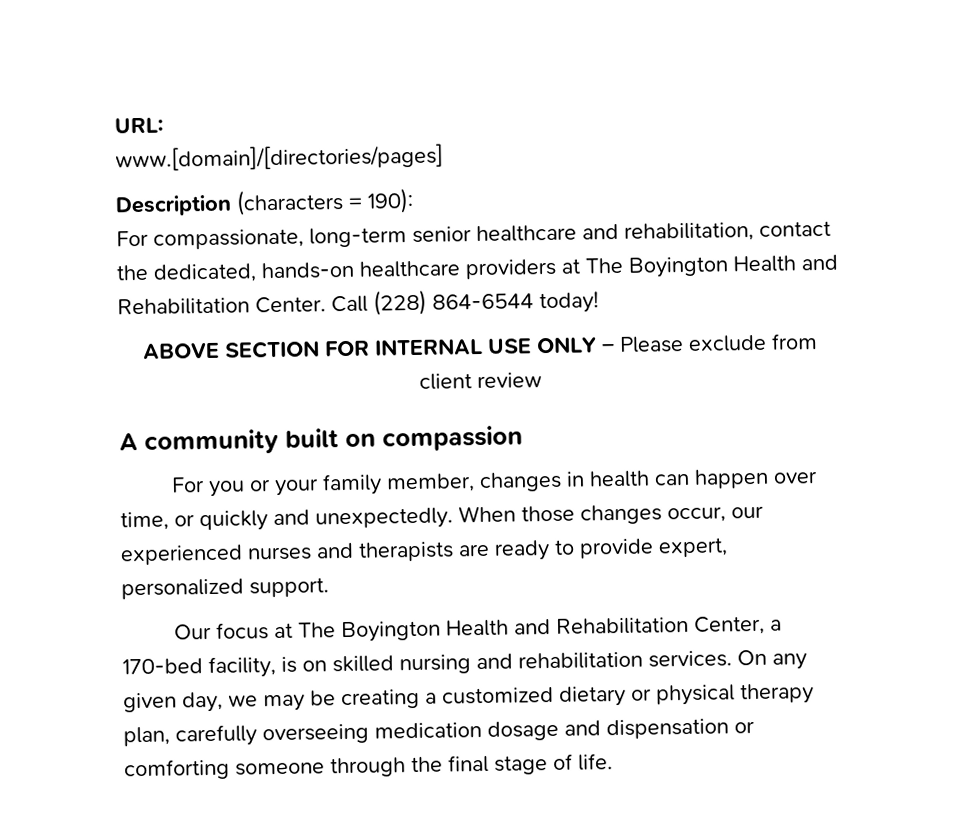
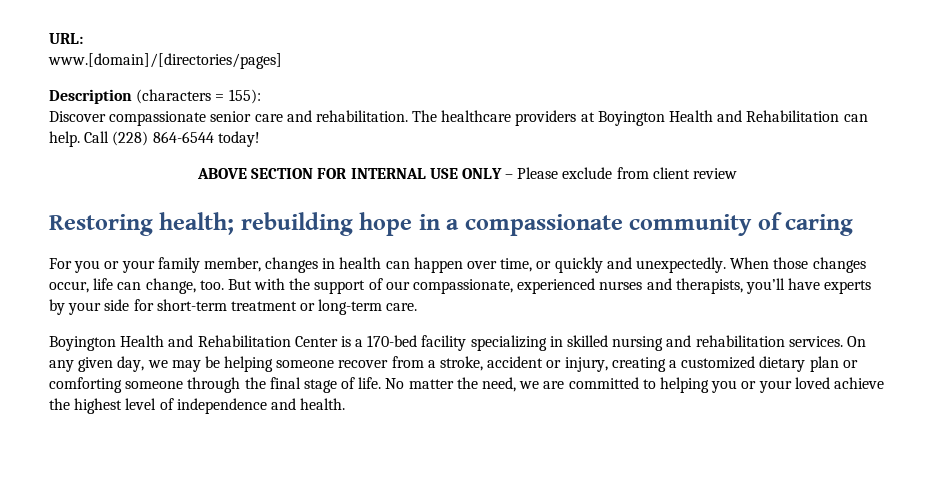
- Description (characters = 190):
- For compassionate, long-term senior healthcare and rehabilitation, contact the dedicated, hands-on healthcare providers at The Boyington Health and Rehabilitation Center.
+ Description (characters = 155):
+ Discover compassionate senior care and rehabilitation. The healthcare providers at Boyington Health and Rehabilitation can help.
- A community built on compassion
+ Restoring health; rebuilding hope in a compassionate community of caring
- When those changes occur, our experienced nurses and therapists are ready to provide expert, personalized support.
- Our focus at The Boyington Health and Rehabilitation Center, a 170-bed facility, is on skilled nursing and rehabilitation services.
+ When those changes occur, life can change, too. But with the support of our compassionate, experienced nurses and therapists, you’ll have experts by your side for short-term treatment or long-term care.
+ Boyington Health and Rehabilitation Center is a 170-bed facility specializing in skilled nursing and rehabilitation services.
- On any given day, we may be creating a customized dietary or physical therapy plan, carefully overseeing medication dosage and dispensation or comforting someone through the final stage of life.
+ On any given day, we may be helping someone recover from a stroke, accident or injury, creating a customized dietary plan or comforting someone through the final stage of life.
+ No matter the need, we are committed to helping you or your loved achieve the highest level of independence and health.

